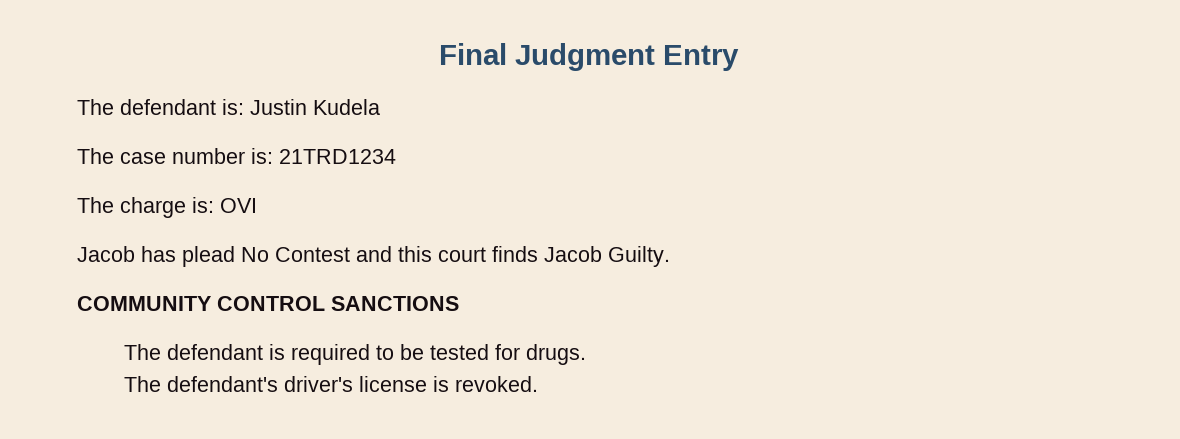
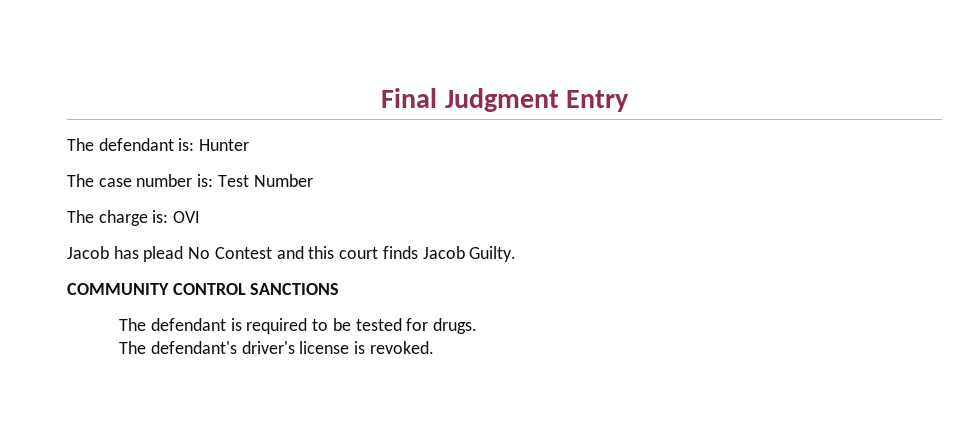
- The defendant is: Justin Kudela
+ The defendant is: Hunter
- The case number is: 21TRD1234
+ The case number is: Test Number

